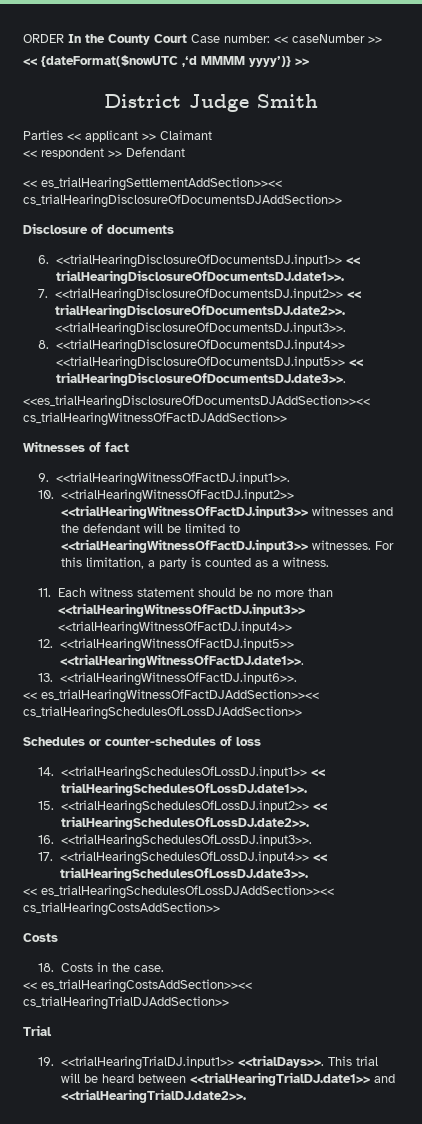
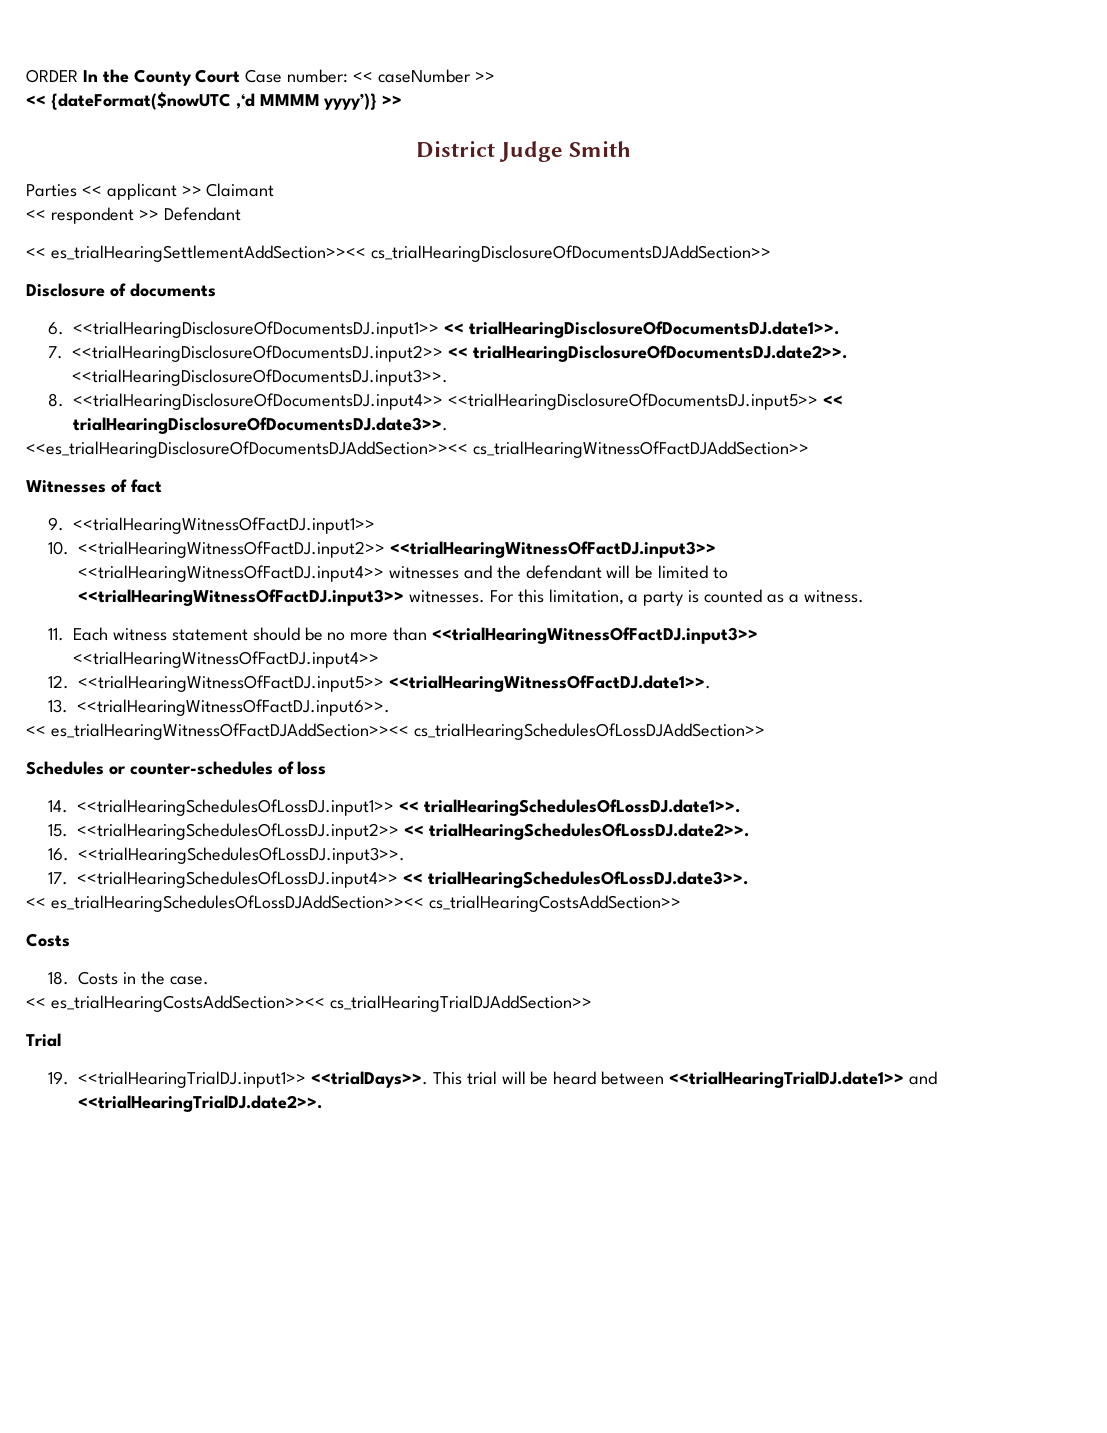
- 9. <<trialHearingWitnessOfFactDJ.input1>>.
+ 9. <<trialHearingWitnessOfFactDJ.input1>>
- 10. <<trialHearingWitnessOfFactDJ.input2>> <<trialHearingWitnessOfFactDJ.input3>> witnesses and the defendant will be limited to <<trialHearingWitnessOfFactDJ.input3>> witnesses.
+ 10. <<trialHearingWitnessOfFactDJ.input2>> <<trialHearingWitnessOfFactDJ.input3>> <<trialHearingWitnessOfFactDJ.input4>> witnesses and the defendant will be limited to <<trialHearingWitnessOfFactDJ.input3>> witnesses.

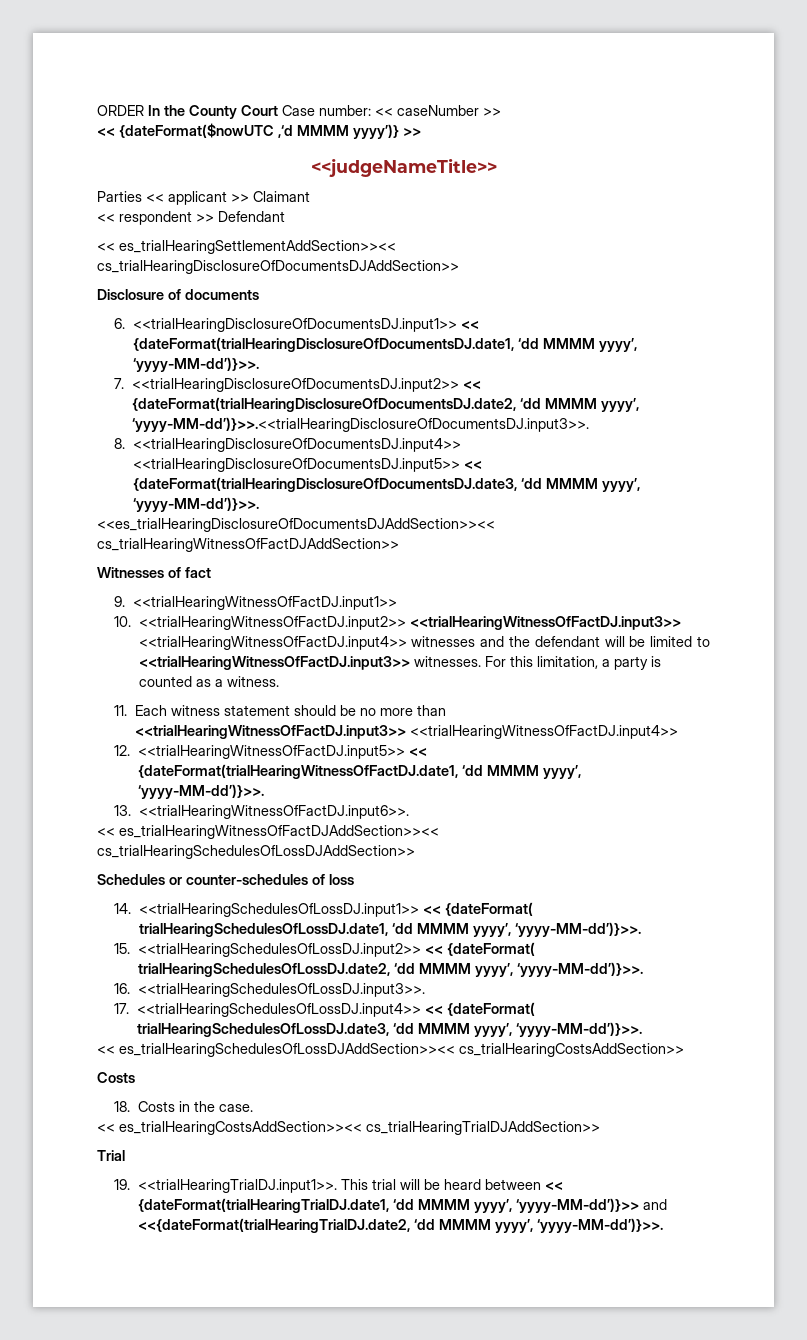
- District Judge Smith
+ <<judgeNameTitle>>
- 6. <<trialHearingDisclosureOfDocumentsDJ.input1>> << trialHearingDisclosureOfDocumentsDJ.date1>>.
- 7. <<trialHearingDisclosureOfDocumentsDJ.input2>> << trialHearingDisclosureOfDocumentsDJ.date2>>. <<trialHearingDisclosureOfDocumentsDJ.input3>>.
+ 6. <<trialHearingDisclosureOfDocumentsDJ.input1>> << {dateFormat(trialHearingDisclosureOfDocumentsDJ.date1, ‘dd MMMM yyyy’, ‘yyyy-MM-dd’)}>>.
+ 7. <<trialHearingDisclosureOfDocumentsDJ.input2>> << {dateFormat(trialHearingDisclosureOfDocumentsDJ.date2, ‘dd MMMM yyyy’, ‘yyyy-MM-dd’)}>>.<<trialHearingDisclosureOfDocumentsDJ.input3>>.
- 8. <<trialHearingDisclosureOfDocumentsDJ.input4>> <<trialHearingDisclosureOfDocumentsDJ.input5>> << trialHearingDisclosureOfDocumentsDJ.date3>>.
+ 8. <<trialHearingDisclosureOfDocumentsDJ.input4>> <<trialHearingDisclosureOfDocumentsDJ.input5>> << {dateFormat(trialHearingDisclosureOfDocumentsDJ.date3, ‘dd MMMM yyyy’, ‘yyyy-MM-dd’)}>>.
- 12. <<trialHearingWitnessOfFactDJ.input5>> <<trialHearingWitnessOfFactDJ.date1>>.
+ 12. <<trialHearingWitnessOfFactDJ.input5>> << {dateFormat(trialHearingWitnessOfFactDJ.date1, ‘dd MMMM yyyy’, ‘yyyy-MM-dd’)}>>.
- 14. <<trialHearingSchedulesOfLossDJ.input1>> << trialHearingSchedulesOfLossDJ.date1>>.
- 15. <<trialHearingSchedulesOfLossDJ.input2>> << trialHearingSchedulesOfLossDJ.date2>>.
+ 14. <<trialHearingSchedulesOfLossDJ.input1>> << {dateFormat( trialHearingSchedulesOfLossDJ.date1, ‘dd MMMM yyyy’, ‘yyyy-MM-dd’)}>>.
+ 15. <<trialHearingSchedulesOfLossDJ.input2>> << {dateFormat( trialHearingSchedulesOfLossDJ.date2, ‘dd MMMM yyyy’, ‘yyyy-MM-dd’)}>>.
- 17. <<trialHearingSchedulesOfLossDJ.input4>> << trialHearingSchedulesOfLossDJ.date3>>.
+ 17. <<trialHearingSchedulesOfLossDJ.input4>> << {dateFormat( trialHearingSchedulesOfLossDJ.date3, ‘dd MMMM yyyy’, ‘yyyy-MM-dd’)}>>.
- 19. <<trialHearingTrialDJ.input1>> <<trialDays>>. This trial will be heard between <<trialHearingTrialDJ.date1>> and <<trialHearingTrialDJ.date2>>.
+ 19. <<trialHearingTrialDJ.input1>>. This trial will be heard between << {dateFormat(trialHearingTrialDJ.date1, ‘dd MMMM yyyy’, ‘yyyy-MM-dd’)}>> and <<{dateFormat(trialHearingTrialDJ.date2, ‘dd MMMM yyyy’, ‘yyyy-MM-dd’)}>>.

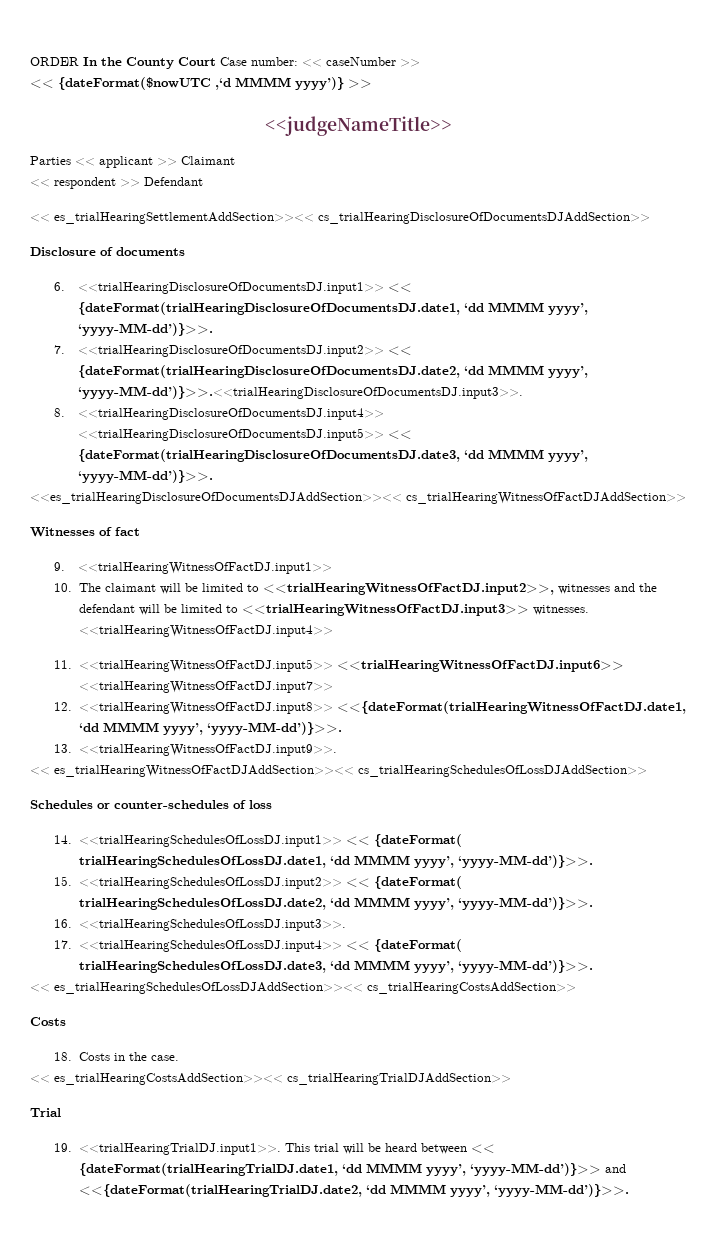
- 10. <<trialHearingWitnessOfFactDJ.input2>> <<trialHearingWitnessOfFactDJ.input3>> <<trialHearingWitnessOfFactDJ.input4>> witnesses and the defendant will be limited to <<trialHearingWitnessOfFactDJ.input3>> witnesses.
+ 10. The claimant will be limited to <<trialHearingWitnessOfFactDJ.input2>>, witnesses and the defendant will be limited to <<trialHearingWitnessOfFactDJ.input3>> witnesses.
- For this limitation, a party is counted as a witness.
- 11. Each witness statement should be no more than <<trialHearingWitnessOfFactDJ.input3>> <<trialHearingWitnessOfFactDJ.input4>>
- 12. <<trialHearingWitnessOfFactDJ.input5>> << {dateFormat(trialHearingWitnessOfFactDJ.date1, ‘dd MMMM yyyy’, ‘yyyy-MM-dd’)}>>.
+ <<trialHearingWitnessOfFactDJ.input4>>
+ 11. <<trialHearingWitnessOfFactDJ.input5>> <<trialHearingWitnessOfFactDJ.input6>> <<trialHearingWitnessOfFactDJ.input7>>
+ 12. <<trialHearingWitnessOfFactDJ.input8>> <<{dateFormat(trialHearingWitnessOfFactDJ.date1, ‘dd MMMM yyyy’, ‘yyyy-MM-dd’)}>>.
- 13. <<trialHearingWitnessOfFactDJ.input6>>.
+ 13. <<trialHearingWitnessOfFactDJ.input9>>.

